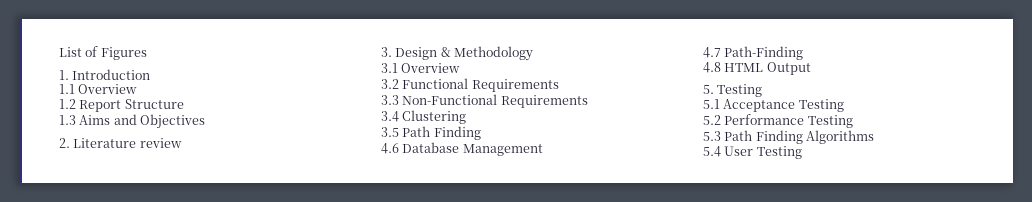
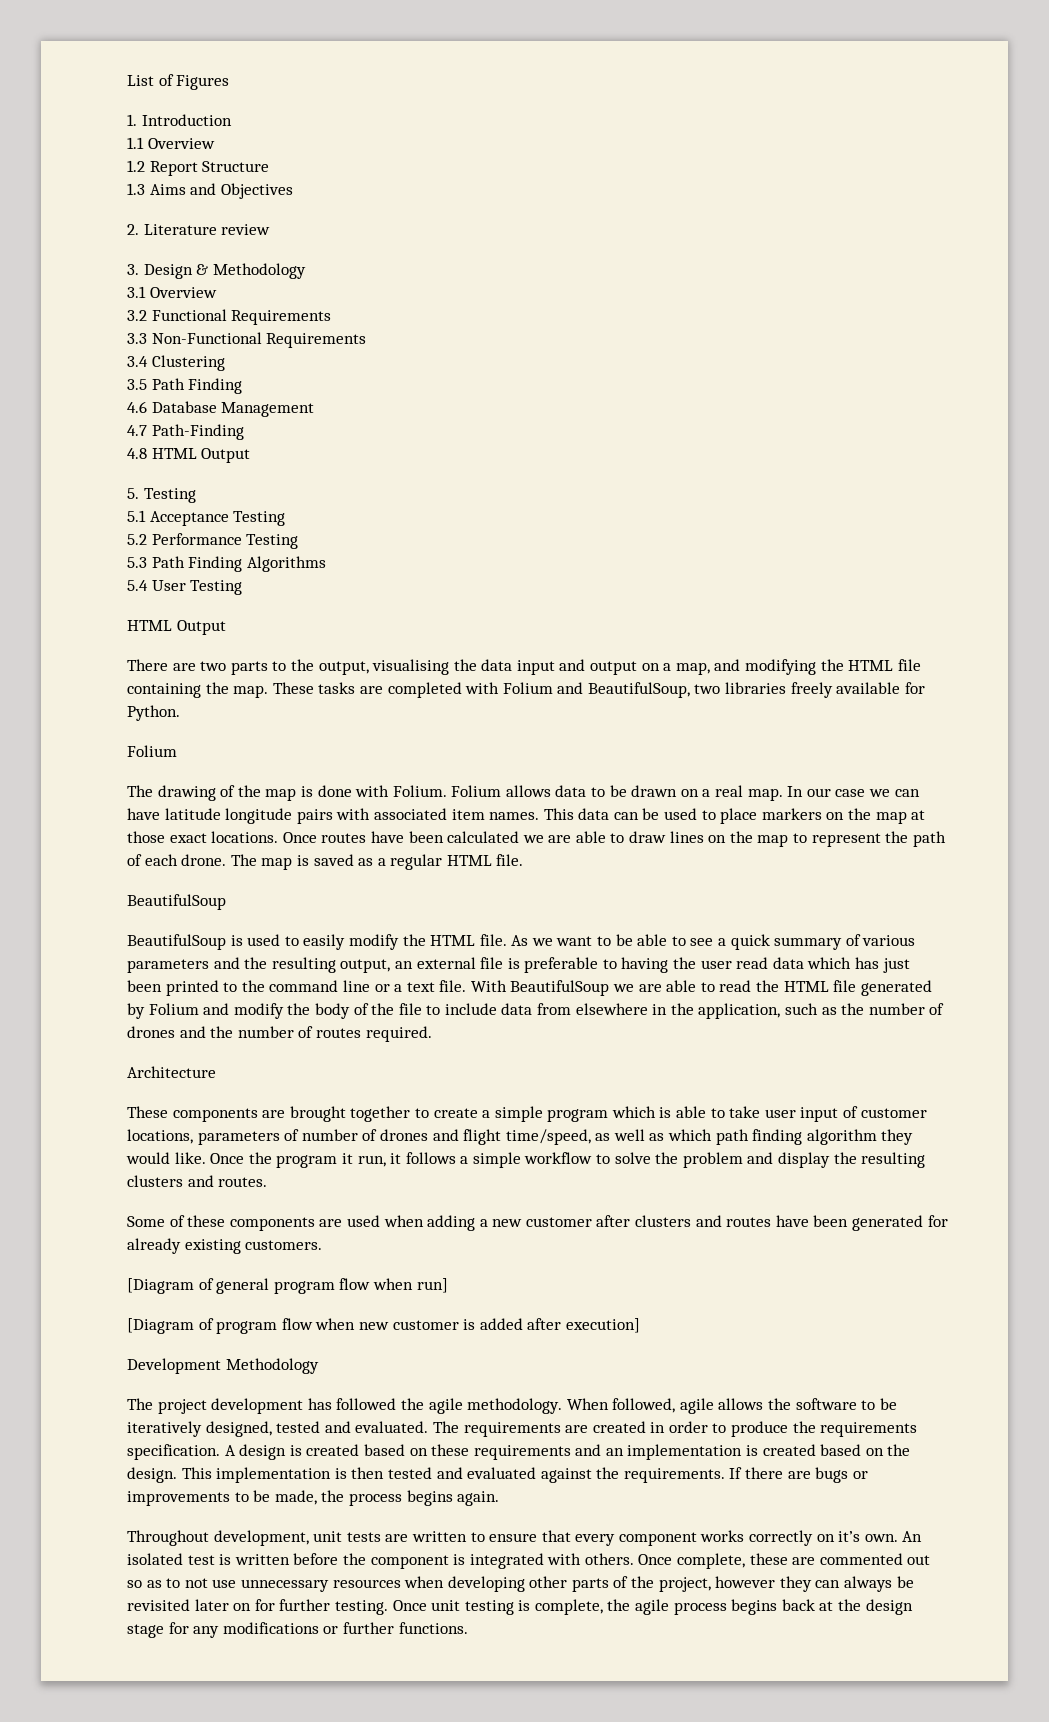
  5.4 User Testing
+ HTML Output
+ There are two parts to the output, visualising the data input and output on a map, and modifying the HTML file containing the map. These tasks are completed with Folium and BeautifulSoup, two libraries freely available for Python.
+ Folium
+ The drawing of the map is done with Folium. Folium allows data to be drawn on a real map. In our case we can have latitude longitude pairs with associated item names. This data can be used to place markers on the map at those exact locations. Once routes have been calculated we are able to draw lines on the map to represent the path of each drone. The map is saved as a regular HTML file.
+ BeautifulSoup
+ BeautifulSoup is used to easily modify the HTML file. As we want to be able to see a quick summary of various parameters and the resulting output, an external file is preferable to having the user read data which has just been printed to the command line or a text file. With BeautifulSoup we are able to read the HTML file generated by Folium and modify the body of the file to include data from elsewhere in the application, such as the number of drones and the number of routes required.
+ Architecture
+ These components are brought together to create a simple program which is able to take user input of customer locations, parameters of number of drones and flight time/speed, as well as which path finding algorithm they would like. Once the program it run, it follows a simple workflow to solve the problem and display the resulting clusters and routes.
+ Some of these components are used when adding a new customer after clusters and routes have been generated for already existing customers.
+ [Diagram of general program flow when run]
+ [Diagram of program flow when new customer is added after execution]
+ Development Methodology
+ The project development has followed the agile methodology. When followed, agile allows the software to be iteratively designed, tested and evaluated. The requirements are created in order to produce the requirements specification. A design is created based on these requirements and an implementation is created based on the design. This implementation is then tested and evaluated against the requirements. If there are bugs or improvements to be made, the process begins again.
+ Throughout development, unit tests are written to ensure that every component works correctly on it’s own. An isolated test is written before the component is integrated with others. Once complete, these are commented out so as to not use unnecessary resources when developing other parts of the project, however they can always be revisited later on for further testing. Once unit testing is complete, the agile process begins back at the design stage for any modifications or further functions.

